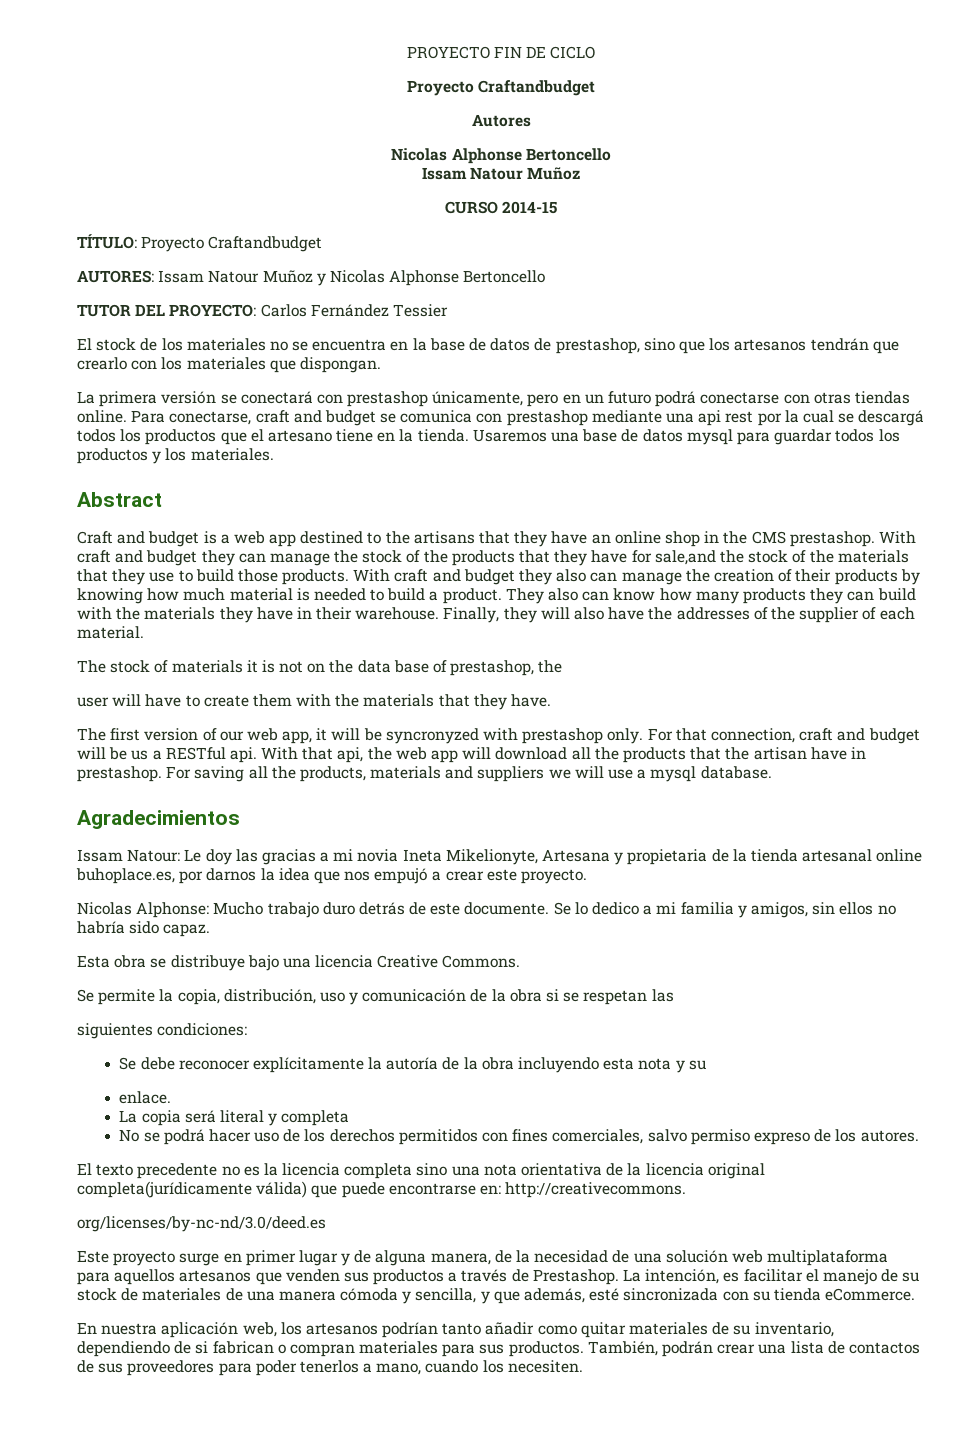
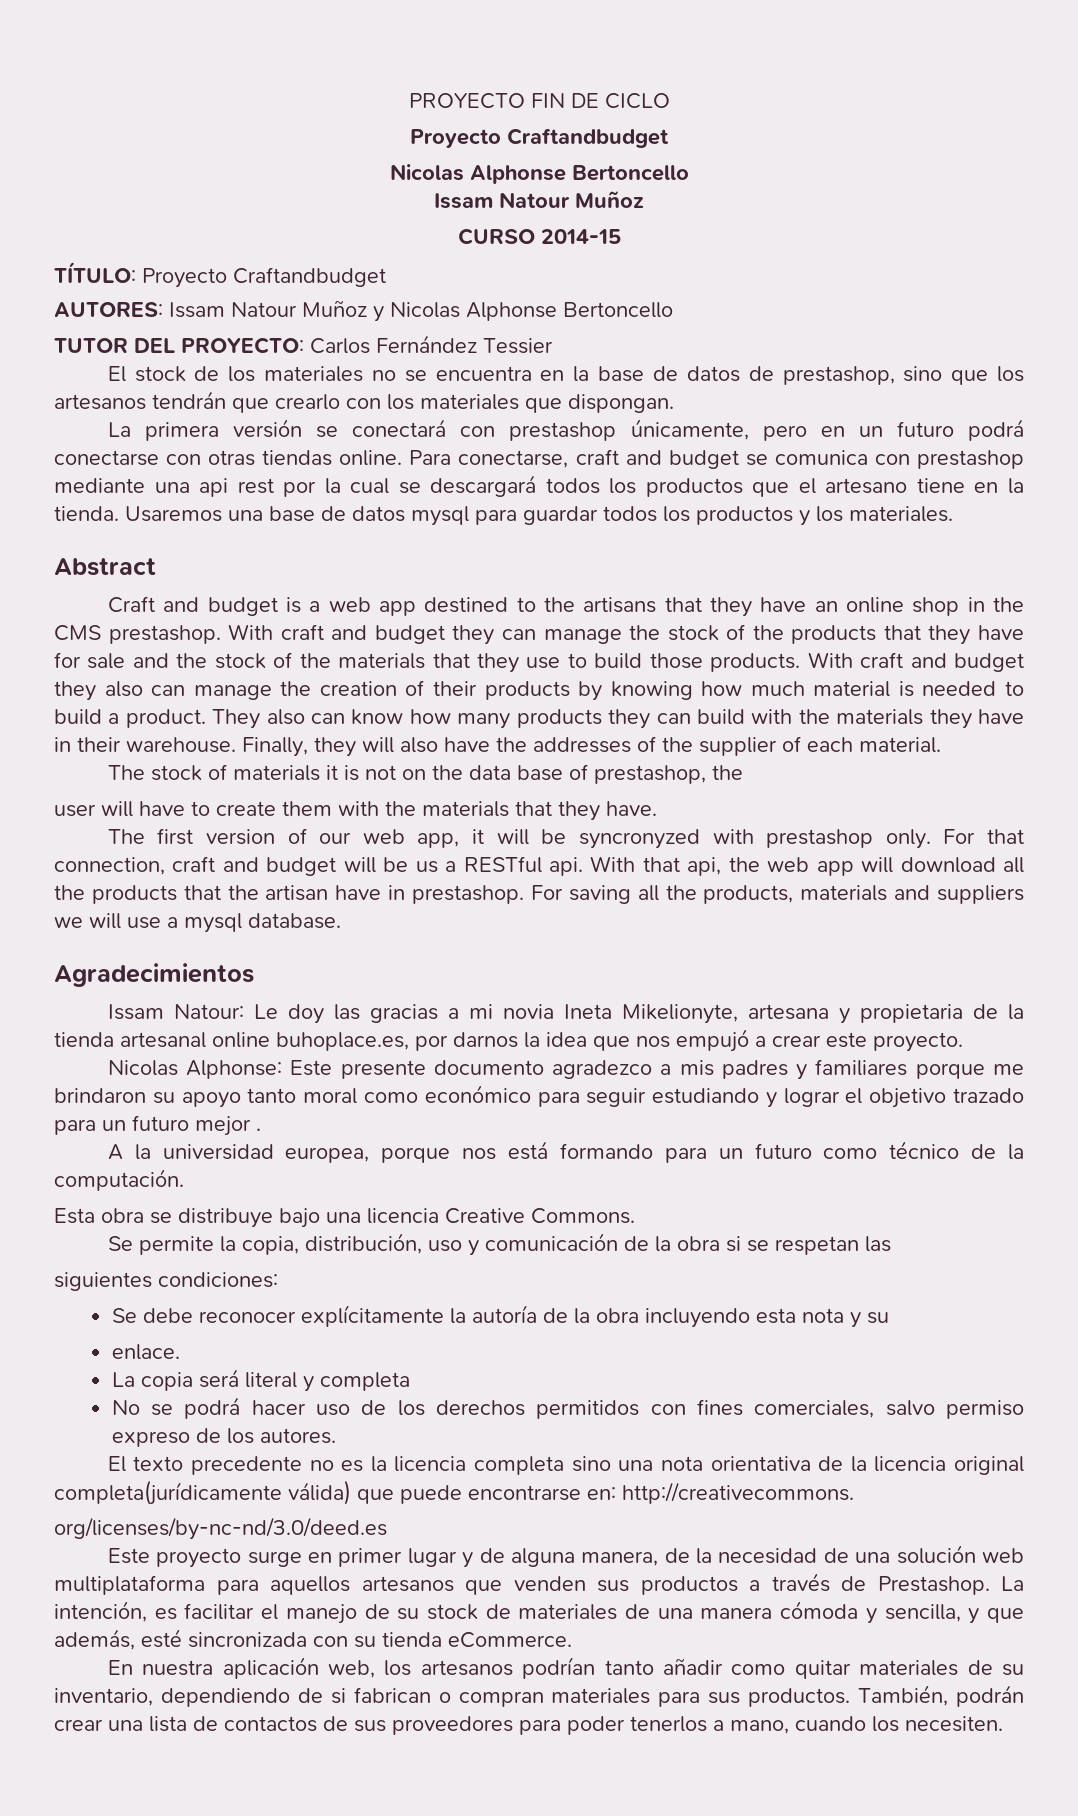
- Autores
- Para conectarse, craft and budget se comunica con prestashop mediante una api rest por la cual se descargá todos los productos que el artesano tiene en la tienda.
+ Para conectarse, craft and budget se comunica con prestashop mediante una api rest por la cual se descargará todos los productos que el artesano tiene en la tienda.
- With craft and budget they can manage the stock of the products that they have for sale,and the stock of the materials that they use to build those products.
+ With craft and budget they can manage the stock of the products that they have for sale and the stock of the materials that they use to build those products.
- Issam Natour: Le doy las gracias a mi novia Ineta Mikelionyte, Artesana y propietaria de la tienda artesanal online buhoplace.es, por darnos la idea que nos empujó a crear este proyecto.
+ Issam Natour: Le doy las gracias a mi novia Ineta Mikelionyte, artesana y propietaria de la tienda artesanal online buhoplace.es, por darnos la idea que nos empujó a crear este proyecto.
- Nicolas Alphonse: Mucho trabajo duro detrás de este documente. Se lo dedico a mi familia y amigos, sin ellos no habría sido capaz.
+ Nicolas Alphonse: Este presente documento agradezco a mis padres y familiares porque me brindaron su apoyo tanto moral como económico para seguir estudiando y lograr el objetivo trazado para un futuro mejor .
+ A la universidad europea, porque nos está formando para un futuro como técnico de la computación.

